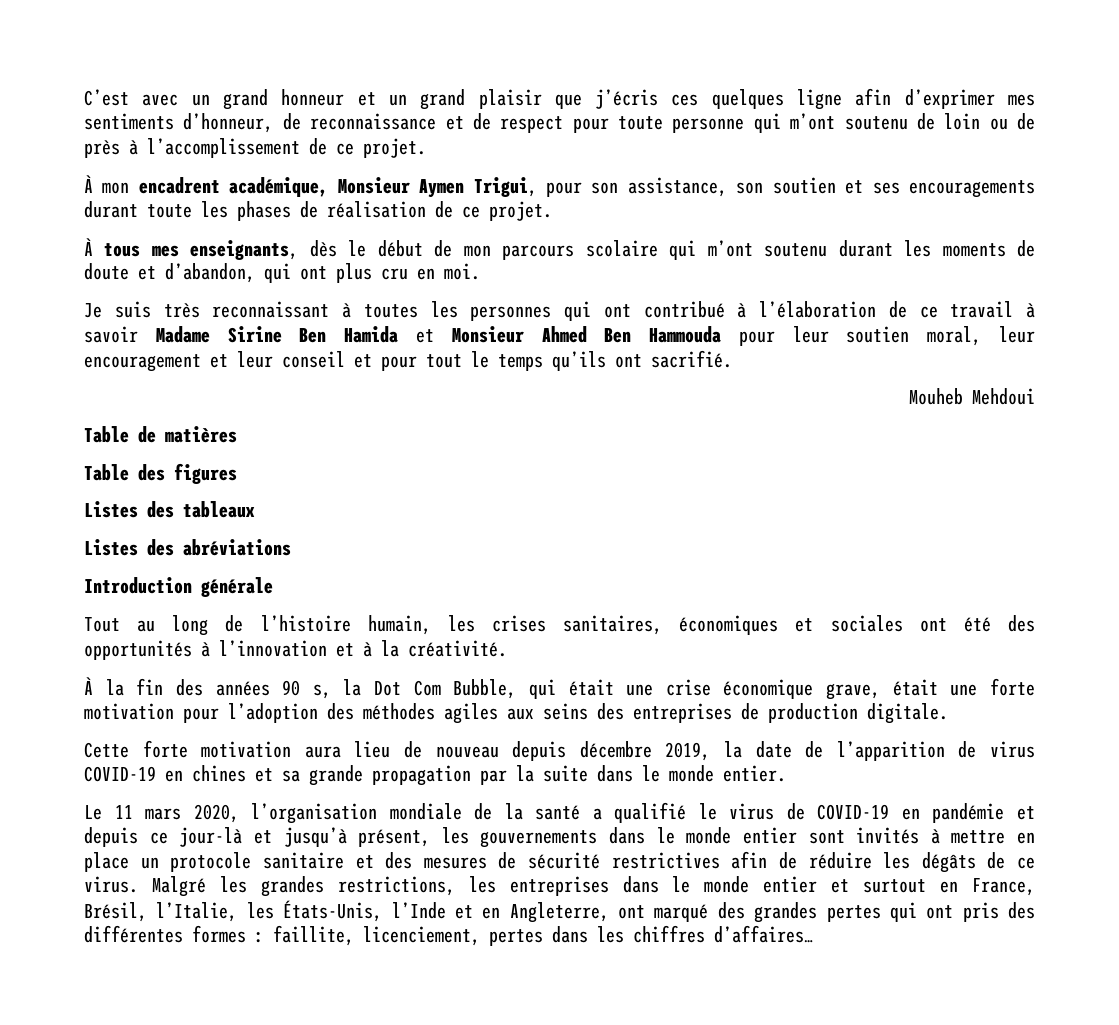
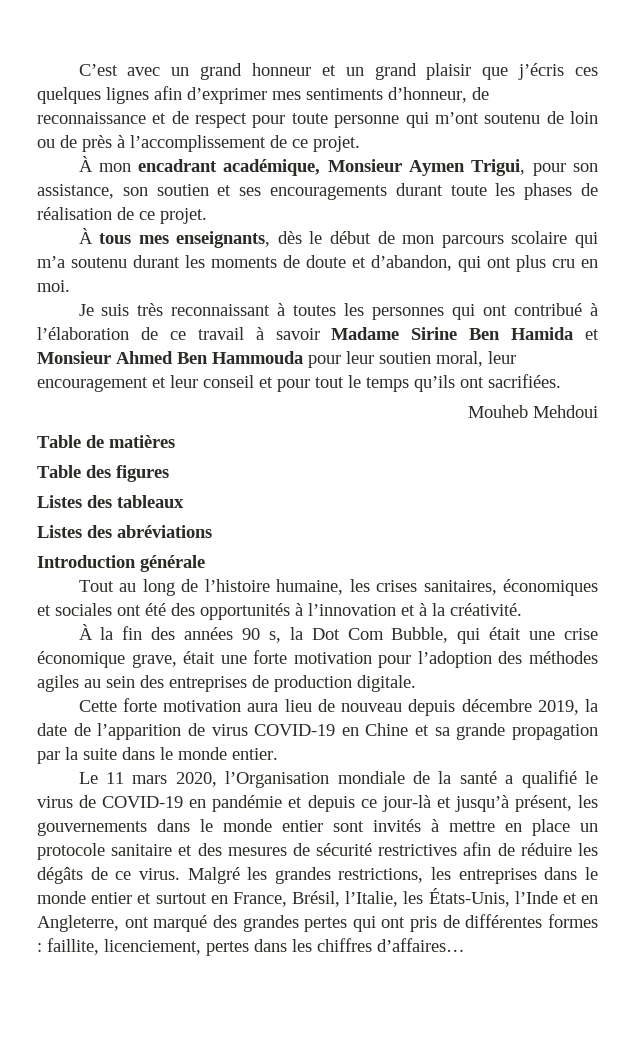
- C’est avec un grand honneur et un grand plaisir que j’écris ces quelques ligne afin d’exprimer mes sentiments d’honneur, de reconnaissance et de respect pour toute personne qui m’ont soutenu de loin ou de près à l’accomplissement de ce projet.
+ C’est avec un grand honneur et un grand plaisir que j’écris ces quelques lignes afin d’exprimer mes sentiments d’honneur, de reconnaissance et de respect pour toute personne qui m’ont soutenu de loin ou de près à l’accomplissement de ce projet.
- À mon encadrent académique, Monsieur Aymen Trigui, pour son assistance, son soutien et ses encouragements durant toute les phases de réalisation de ce projet.
+ À mon encadrant académique, Monsieur Aymen Trigui, pour son assistance, son soutien et ses encouragements durant toute les phases de réalisation de ce projet.
- À tous mes enseignants, dès le début de mon parcours scolaire qui m’ont soutenu durant les moments de doute et d’abandon, qui ont plus cru en moi.
+ À tous mes enseignants, dès le début de mon parcours scolaire qui m’a soutenu durant les moments de doute et d’abandon, qui ont plus cru en moi.
- Je suis très reconnaissant à toutes les personnes qui ont contribué à l’élaboration de ce travail à savoir Madame Sirine Ben Hamida et Monsieur Ahmed Ben Hammouda pour leur soutien moral, leur encouragement et leur conseil et pour tout le temps qu’ils ont sacrifié.
+ Je suis très reconnaissant à toutes les personnes qui ont contribué à l’élaboration de ce travail à savoir Madame Sirine Ben Hamida et Monsieur Ahmed Ben Hammouda pour leur soutien moral, leur encouragement et leur conseil et pour tout le temps qu’ils ont sacrifiées.
- Tout au long de l’histoire humain, les crises sanitaires, économiques et sociales ont été des opportunités à l’innovation et à la créativité.
+ Tout au long de l’histoire humaine, les crises sanitaires, économiques et sociales ont été des opportunités à l’innovation et à la créativité.
- À la fin des années 90 s, la Dot Com Bubble, qui était une crise économique grave, était une forte motivation pour l’adoption des méthodes agiles aux seins des entreprises de production digitale.
+ À la fin des années 90 s, la Dot Com Bubble, qui était une crise économique grave, était une forte motivation pour l’adoption des méthodes agiles au sein des entreprises de production digitale.
- Cette forte motivation aura lieu de nouveau depuis décembre 2019, la date de l’apparition de virus COVID-19 en chines et sa grande propagation par la suite dans le monde entier.
+ Cette forte motivation aura lieu de nouveau depuis décembre 2019, la date de l’apparition de virus COVID-19 en Chine et sa grande propagation par la suite dans le monde entier.
- Le 11 mars 2020, l’organisation mondiale de la santé a qualifié le virus de COVID-19 en pandémie et depuis ce jour-là et jusqu’à présent, les gouvernements dans le monde entier sont invités à mettre en place un protocole sanitaire et des mesures de sécurité restrictives afin de réduire les dégâts de ce virus.
+ Le 11 mars 2020, l’Organisation mondiale de la santé a qualifié le virus de COVID-19 en pandémie et depuis ce jour-là et jusqu’à présent, les gouvernements dans le monde entier sont invités à mettre en place un protocole sanitaire et des mesures de sécurité restrictives afin de réduire les dégâts de ce virus.
- Malgré les grandes restrictions, les entreprises dans le monde entier et surtout en France, Brésil, l’Italie, les États-Unis, l’Inde et en Angleterre, ont marqué des grandes pertes qui ont pris des différentes formes : faillite, licenciement, pertes dans les chiffres d’affaires…
+ Malgré les grandes restrictions, les entreprises dans le monde entier et surtout en France, Brésil, l’Italie, les États-Unis, l’Inde et en Angleterre, ont marqué des grandes pertes qui ont pris de différentes formes : faillite, licenciement, pertes dans les chiffres d’affaires…

